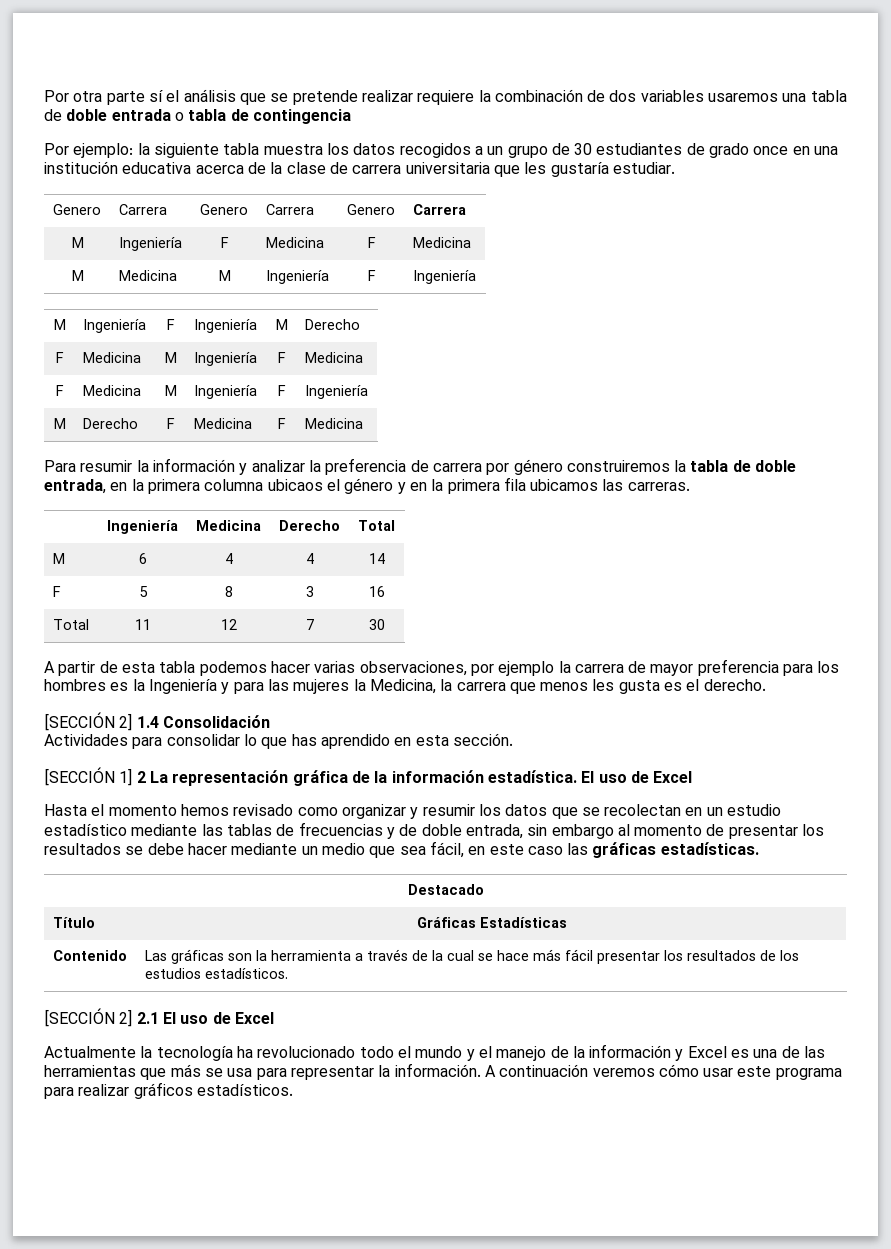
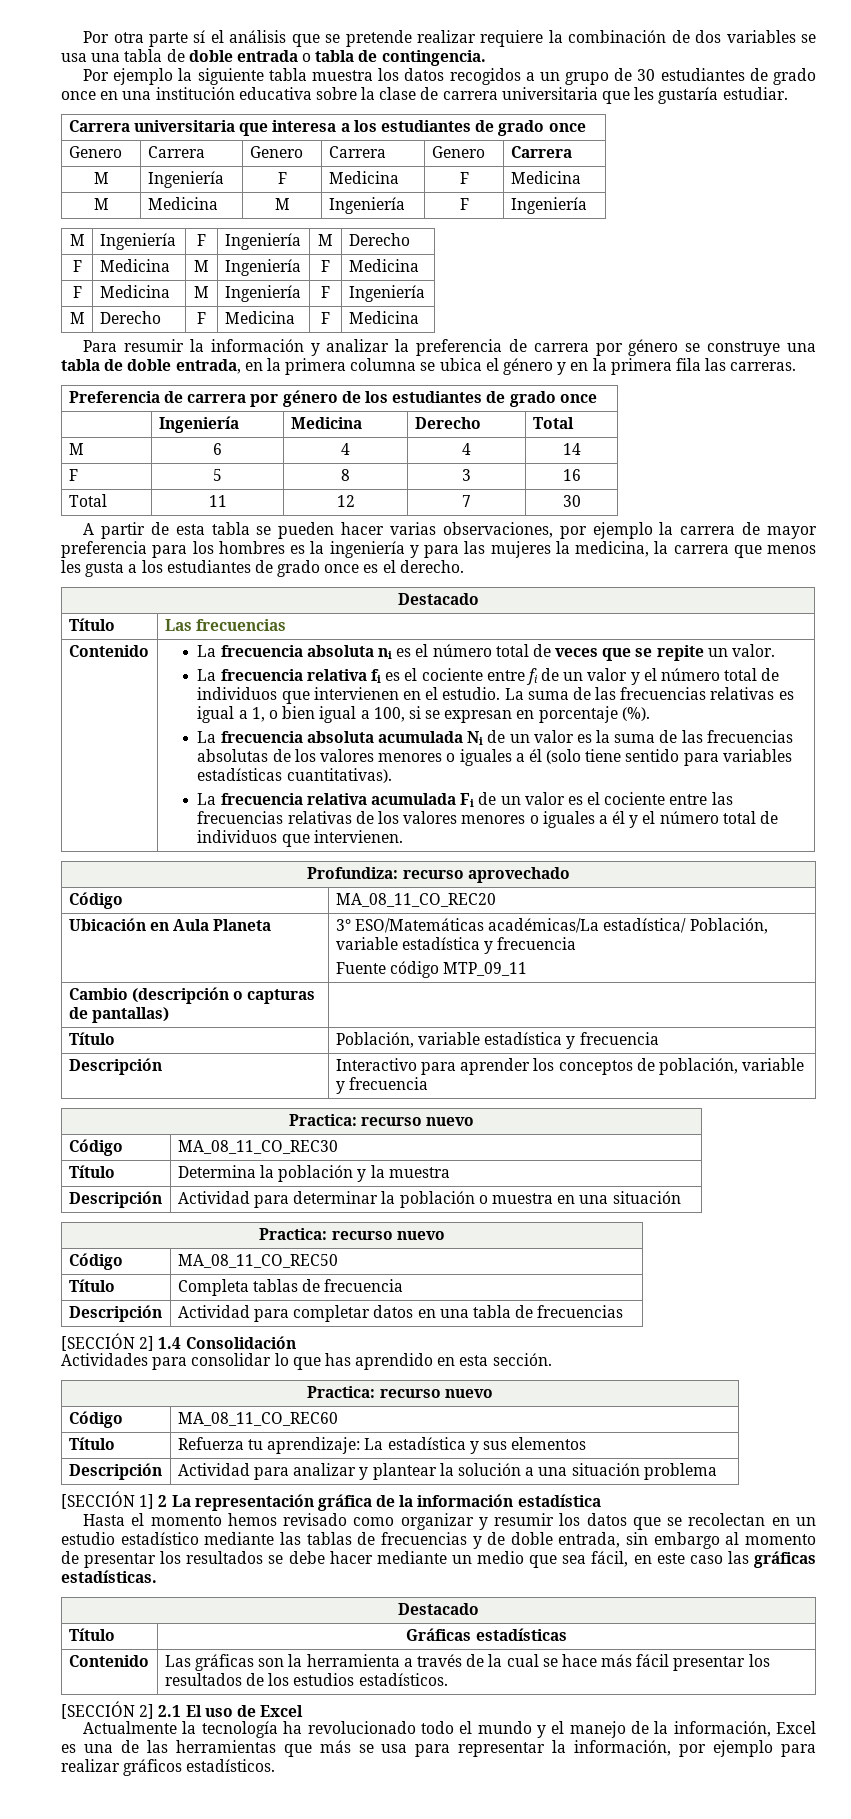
- Por otra parte sí el análisis que se pretende realizar requiere la combinación de dos variables usaremos una tabla de doble entrada o tabla de contingencia
- Por ejemplo: la siguiente tabla muestra los datos recogidos a un grupo de 30 estudiantes de grado once en una institución educativa acerca de la clase de carrera universitaria que les gustaría estudiar.
+ Por otra parte sí el análisis que se pretende realizar requiere la combinación de dos variables se usa una tabla de doble entrada o tabla de contingencia.
+ Por ejemplo la siguiente tabla muestra los datos recogidos a un grupo de 30 estudiantes de grado once en una institución educativa sobre la clase de carrera universitaria que les gustaría estudiar.
+ Carrera universitaria que interesa a los estudiantes de grado once
- Para resumir la información y analizar la preferencia de carrera por género construiremos la tabla de doble entrada, en la primera columna ubicaos el género y en la primera fila ubicamos las carreras.
+ Para resumir la información y analizar la preferencia de carrera por género se construye una tabla de doble entrada, en la primera columna se ubica el género y en la primera fila las carreras.
+ Preferencia de carrera por género de los estudiantes de grado once
- A partir de esta tabla podemos hacer varias observaciones, por ejemplo la carrera de mayor preferencia para los hombres es la Ingeniería y para las mujeres la Medicina, la carrera que menos les gusta es el derecho.
+ A partir de esta tabla se pueden hacer varias observaciones, por ejemplo la carrera de mayor preferencia para los hombres es la ingeniería y para las mujeres la medicina, la carrera que menos les gusta a los estudiantes de grado once es el derecho.
+ Destacado
+ Título | Las frecuencias
+ Contenido | La frecuencia absoluta ni es el número total de veces que se repite un valor.
+ La frecuencia relativa fi es el cociente entre fi de un valor y el número total de individuos que intervienen en el estudio. La suma de las frecuencias relativas es igual a 1, o bien igual a 100, si se expresan en porcentaje (%).
+ La frecuencia absoluta acumulada Ni de un valor es la suma de las frecuencias absolutas de los valores menores o iguales a él (solo tiene sentido para variables estadísticas cuantitativas).
+ La frecuencia relativa acumulada Fi de un valor es el cociente entre las frecuencias relativas de los valores menores o iguales a él y el número total de individuos que intervienen.
+ Profundiza: recurso aprovechado
+ Código | MA_08_11_CO_REC20
+ Ubicación en Aula Planeta | 3° ESO/Matemáticas académicas/La estadística/ Población, variable estadística y frecuencia
+ Fuente código MTP_09_11
+ Cambio (descripción o capturas de pantallas) |
+ Título | Población, variable estadística y frecuencia
+ Descripción | Interactivo para aprender los conceptos de población, variable y frecuencia
+ Practica: recurso nuevo
+ Código | MA_08_11_CO_REC30
+ Título | Determina la población y la muestra
+ Descripción | Actividad para determinar la población o muestra en una situación
+ Practica: recurso nuevo
+ Código | MA_08_11_CO_REC50
+ Título | Completa tablas de frecuencia
+ Descripción | Actividad para completar datos en una tabla de frecuencias
  Actividades para consolidar lo que has aprendido en esta sección.
+ Practica: recurso nuevo
+ Código | MA_08_11_CO_REC60
+ Título | Refuerza tu aprendizaje: La estadística y sus elementos
+ Descripción | Actividad para analizar y plantear la solución a una situación problema
- [SECCIÓN 1] 2 La representación gráfica de la información estadística. El uso de Excel
+ [SECCIÓN 1] 2 La representación gráfica de la información estadística
- Título | Gráficas Estadísticas
+ Título | Gráficas estadísticas
- Actualmente la tecnología ha revolucionado todo el mundo y el manejo de la información y Excel es una de las herramientas que más se usa para representar la información. A continuación veremos cómo usar este programa para realizar gráficos estadísticos.
+ Actualmente la tecnología ha revolucionado todo el mundo y el manejo de la información, Excel es una de las herramientas que más se usa para representar la información, por ejemplo para realizar gráficos estadísticos.

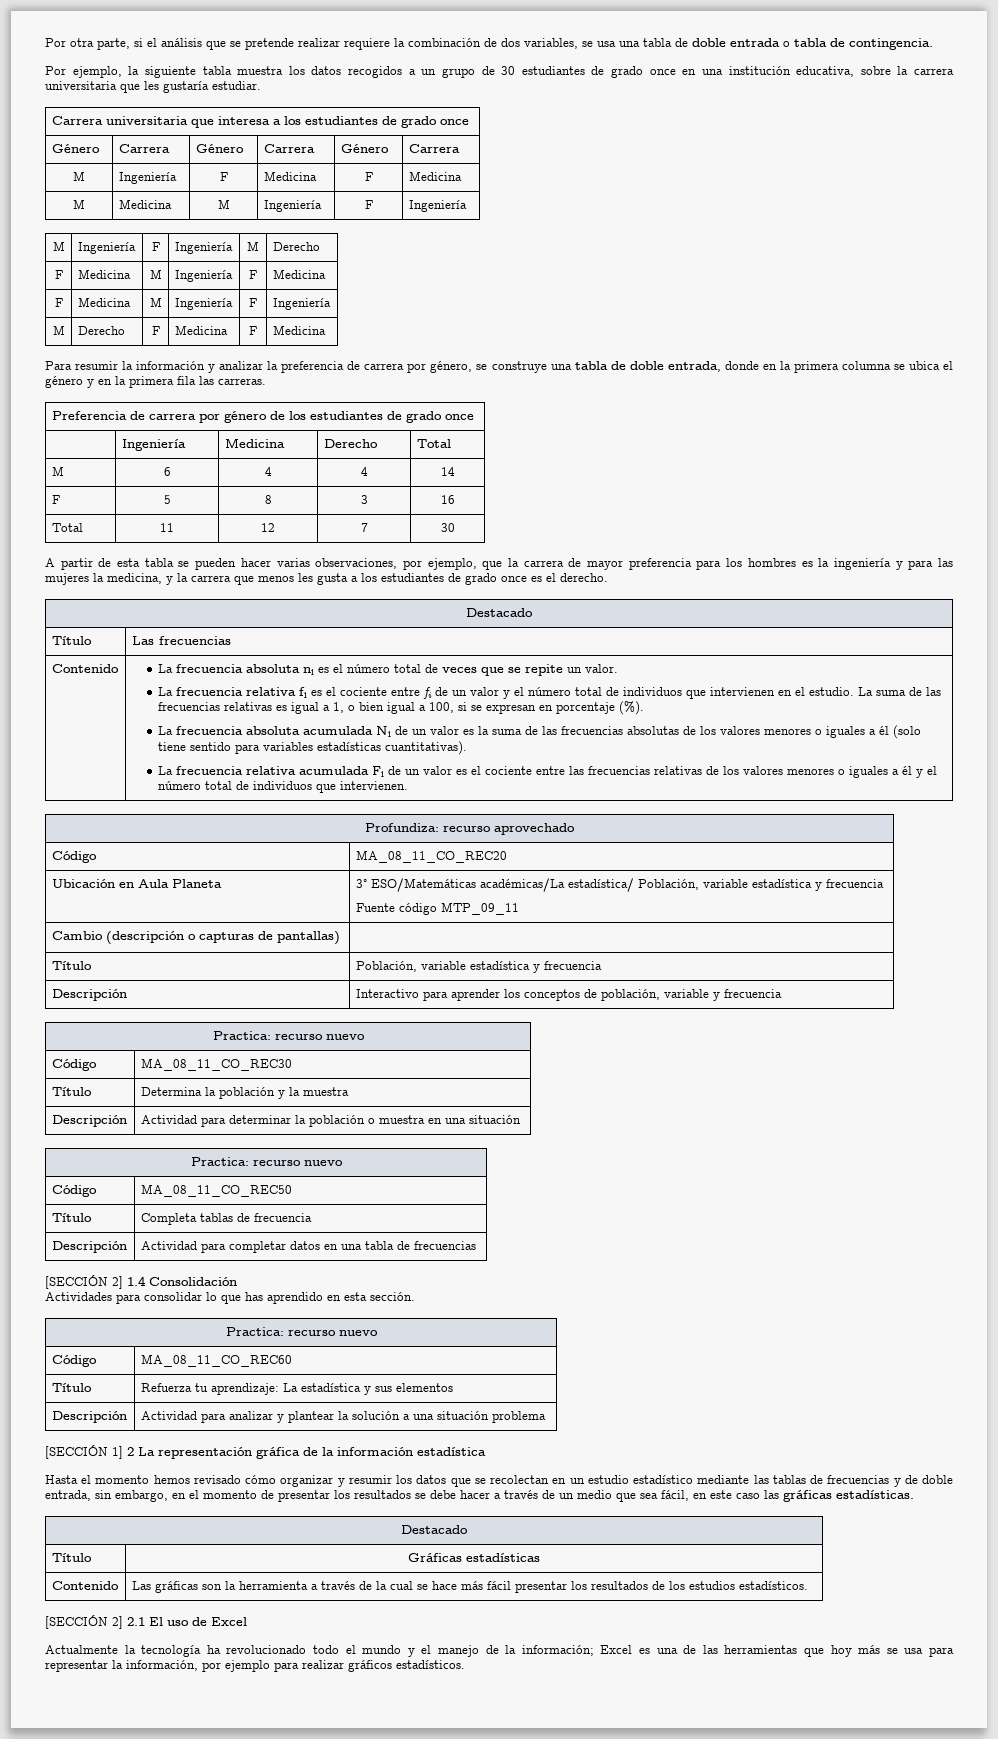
- Por otra parte sí el análisis que se pretende realizar requiere la combinación de dos variables se usa una tabla de doble entrada o tabla de contingencia.
+ Por otra parte, si el análisis que se pretende realizar requiere la combinación de dos variables, se usa una tabla de doble entrada o tabla de contingencia.
- Por ejemplo la siguiente tabla muestra los datos recogidos a un grupo de 30 estudiantes de grado once en una institución educativa sobre la clase de carrera universitaria que les gustaría estudiar.
+ Por ejemplo, la siguiente tabla muestra los datos recogidos a un grupo de 30 estudiantes de grado once en una institución educativa, sobre la carrera universitaria que les gustaría estudiar.
- Genero | Carrera | Genero | Carrera | Genero | Carrera
+ Género | Carrera | Género | Carrera | Género | Carrera
- Para resumir la información y analizar la preferencia de carrera por género se construye una tabla de doble entrada, en la primera columna se ubica el género y en la primera fila las carreras.
+ Para resumir la información y analizar la preferencia de carrera por género, se construye una tabla de doble entrada, donde en la primera columna se ubica el género y en la primera fila las carreras.
- A partir de esta tabla se pueden hacer varias observaciones, por ejemplo la carrera de mayor preferencia para los hombres es la ingeniería y para las mujeres la medicina, la carrera que menos les gusta a los estudiantes de grado once es el derecho.
+ A partir de esta tabla se pueden hacer varias observaciones, por ejemplo, que la carrera de mayor preferencia para los hombres es la ingeniería y para las mujeres la medicina, y la carrera que menos les gusta a los estudiantes de grado once es el derecho.
- Hasta el momento hemos revisado como organizar y resumir los datos que se recolectan en un estudio estadístico mediante las tablas de frecuencias y de doble entrada, sin embargo al momento de presentar los resultados se debe hacer mediante un medio que sea fácil, en este caso las gráficas estadísticas.
+ Hasta el momento hemos revisado cómo organizar y resumir los datos que se recolectan en un estudio estadístico mediante las tablas de frecuencias y de doble entrada, sin embargo, en el momento de presentar los resultados se debe hacer a través de un medio que sea fácil, en este caso las gráficas estadísticas.
- Actualmente la tecnología ha revolucionado todo el mundo y el manejo de la información, Excel es una de las herramientas que más se usa para representar la información, por ejemplo para realizar gráficos estadísticos.
+ Actualmente la tecnología ha revolucionado todo el mundo y el manejo de la información; Excel es una de las herramientas que hoy más se usa para representar la información, por ejemplo para realizar gráficos estadísticos.

